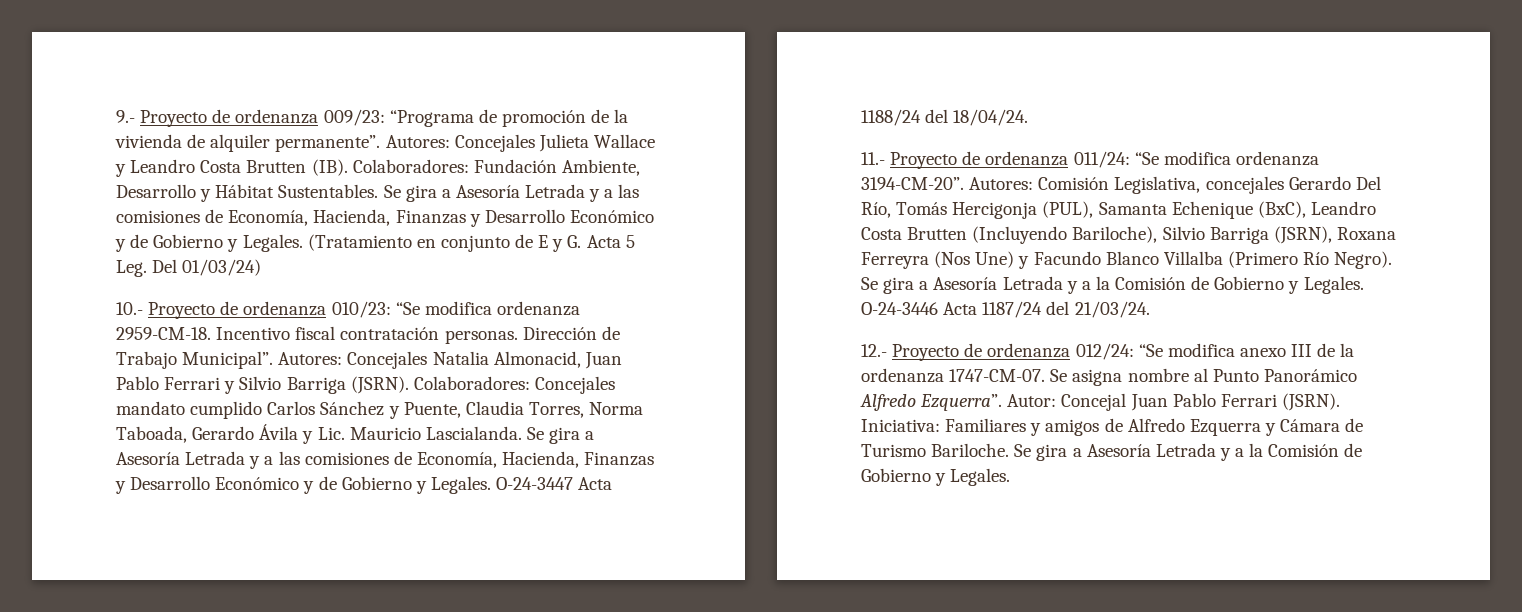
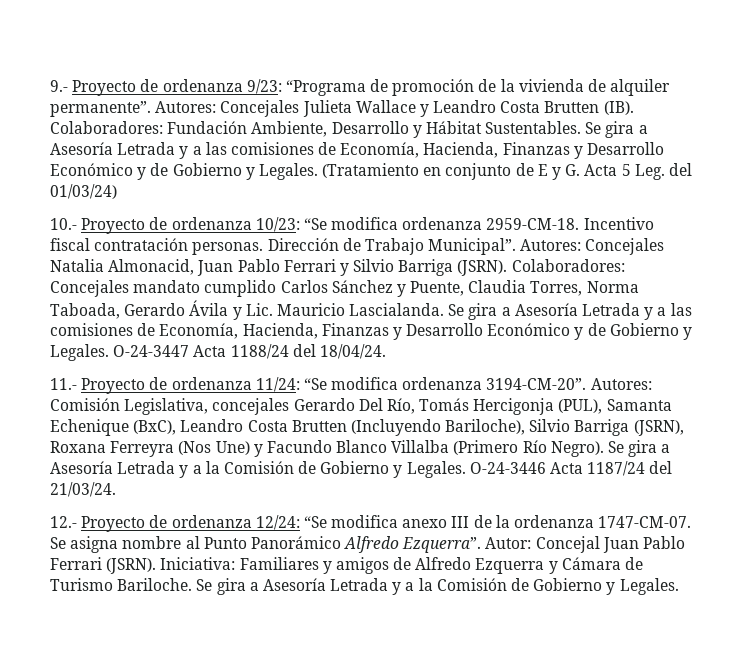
- 9.- Proyecto de ordenanza 009/23: “Programa de promoción de la vivienda de alquiler permanente”.
+ 9.- Proyecto de ordenanza 9/23: “Programa de promoción de la vivienda de alquiler permanente”.
- (Tratamiento en conjunto de E y G. Acta 5 Leg. Del 01/03/24)
+ (Tratamiento en conjunto de E y G. Acta 5 Leg. del 01/03/24)
- 10.- Proyecto de ordenanza 010/23: “Se modifica ordenanza 2959-CM-18.
+ 10.- Proyecto de ordenanza 10/23: “Se modifica ordenanza 2959-CM-18.
- 11.- Proyecto de ordenanza 011/24: “Se modifica ordenanza 3194-CM-20”.
+ 11.- Proyecto de ordenanza 11/24: “Se modifica ordenanza 3194-CM-20”.
- 12.- Proyecto de ordenanza 012/24: “Se modifica anexo III de la ordenanza 1747-CM-07.
+ 12.- Proyecto de ordenanza 12/24: “Se modifica anexo III de la ordenanza 1747-CM-07.

